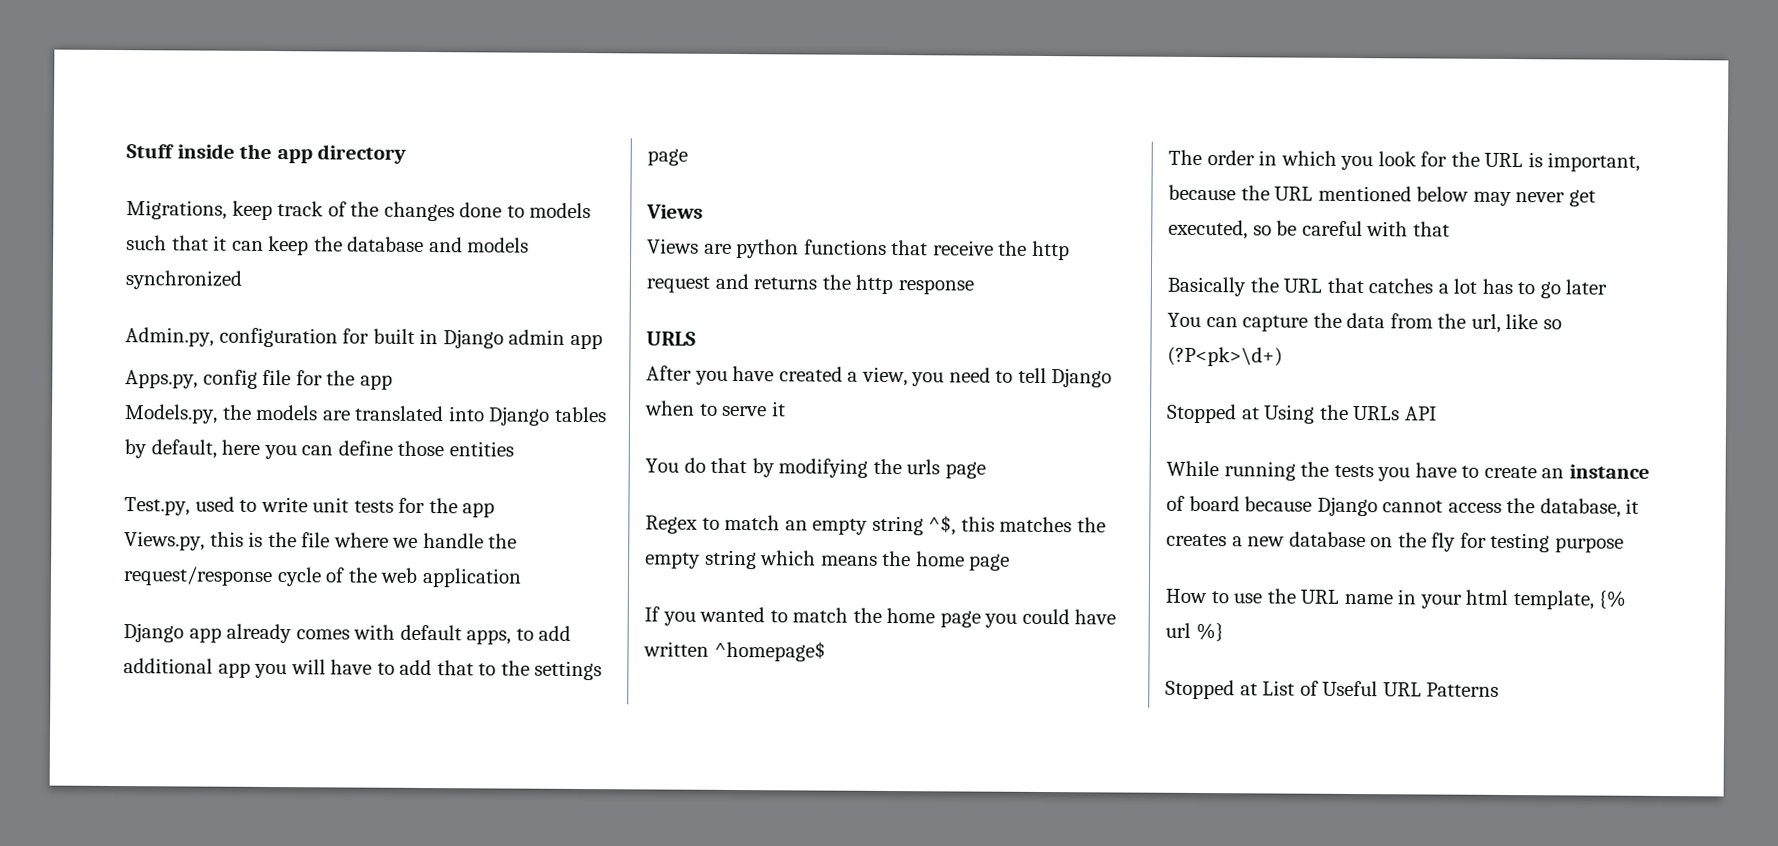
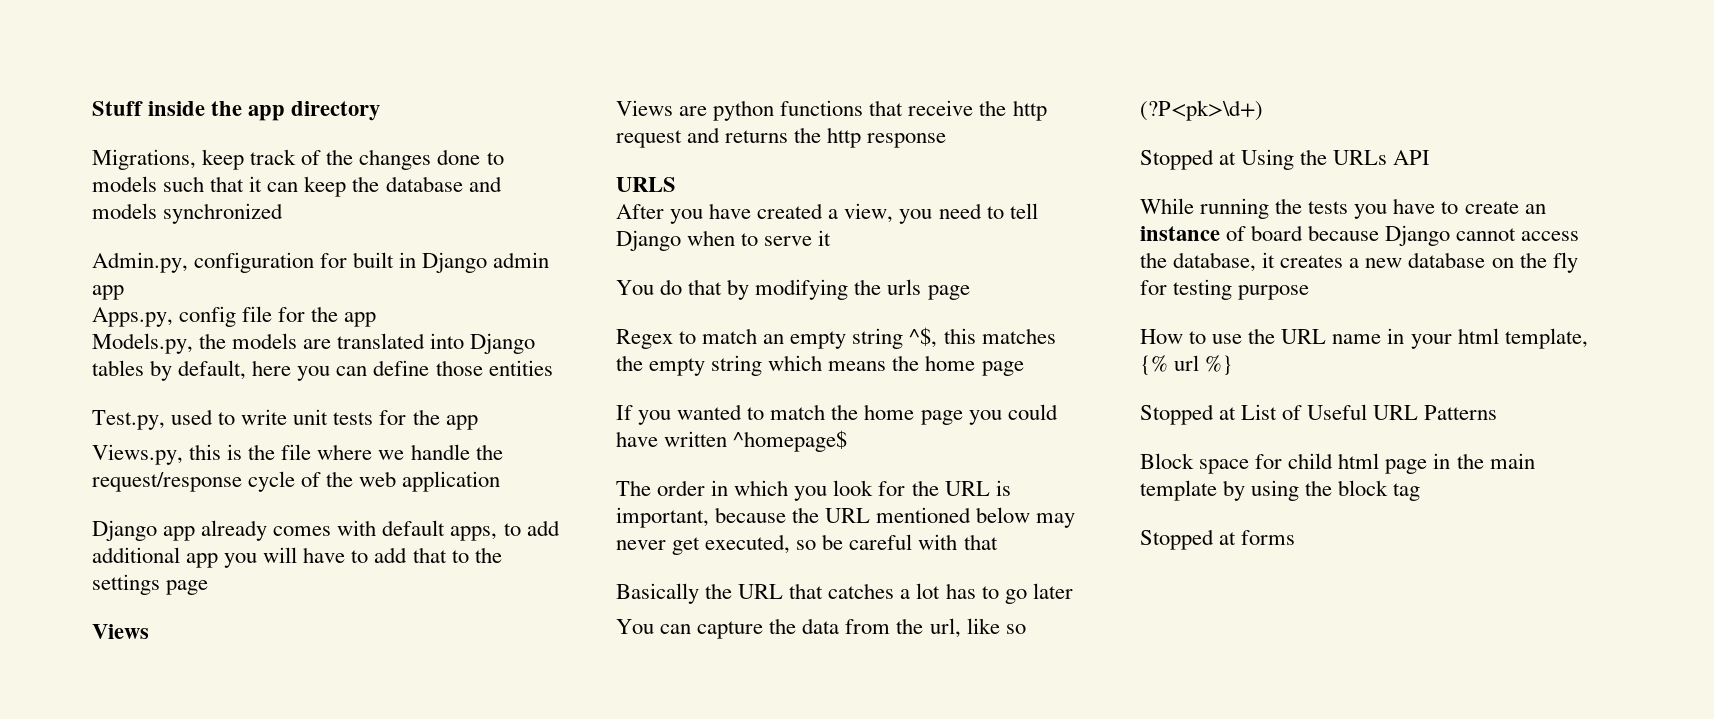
+ Block space for child html page in the main template by using the block tag
+ Stopped at forms

